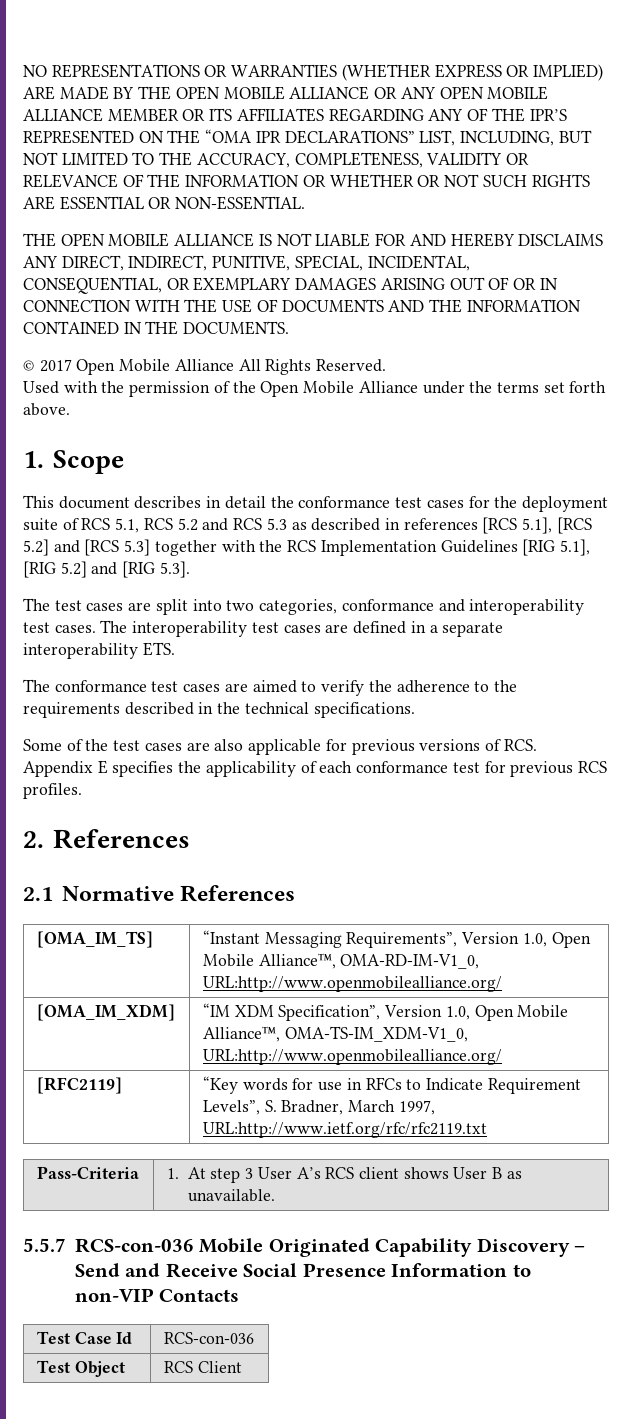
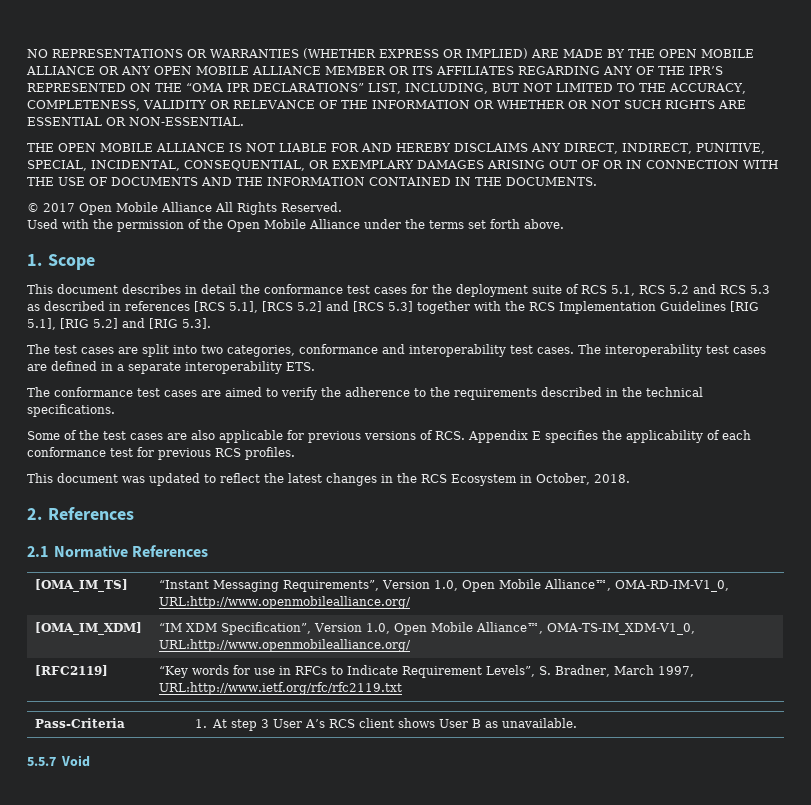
+ This document was updated to reflect the latest changes in the RCS Ecosystem in October, 2018.
- 5.5.7 RCS-con-036 Mobile Originated Capability Discovery – Send and Receive Social Presence Information to non-VIP Contacts
- Test Case Id | RCS-con-036
- Test Object | RCS Client
+ 5.5.7 Void

